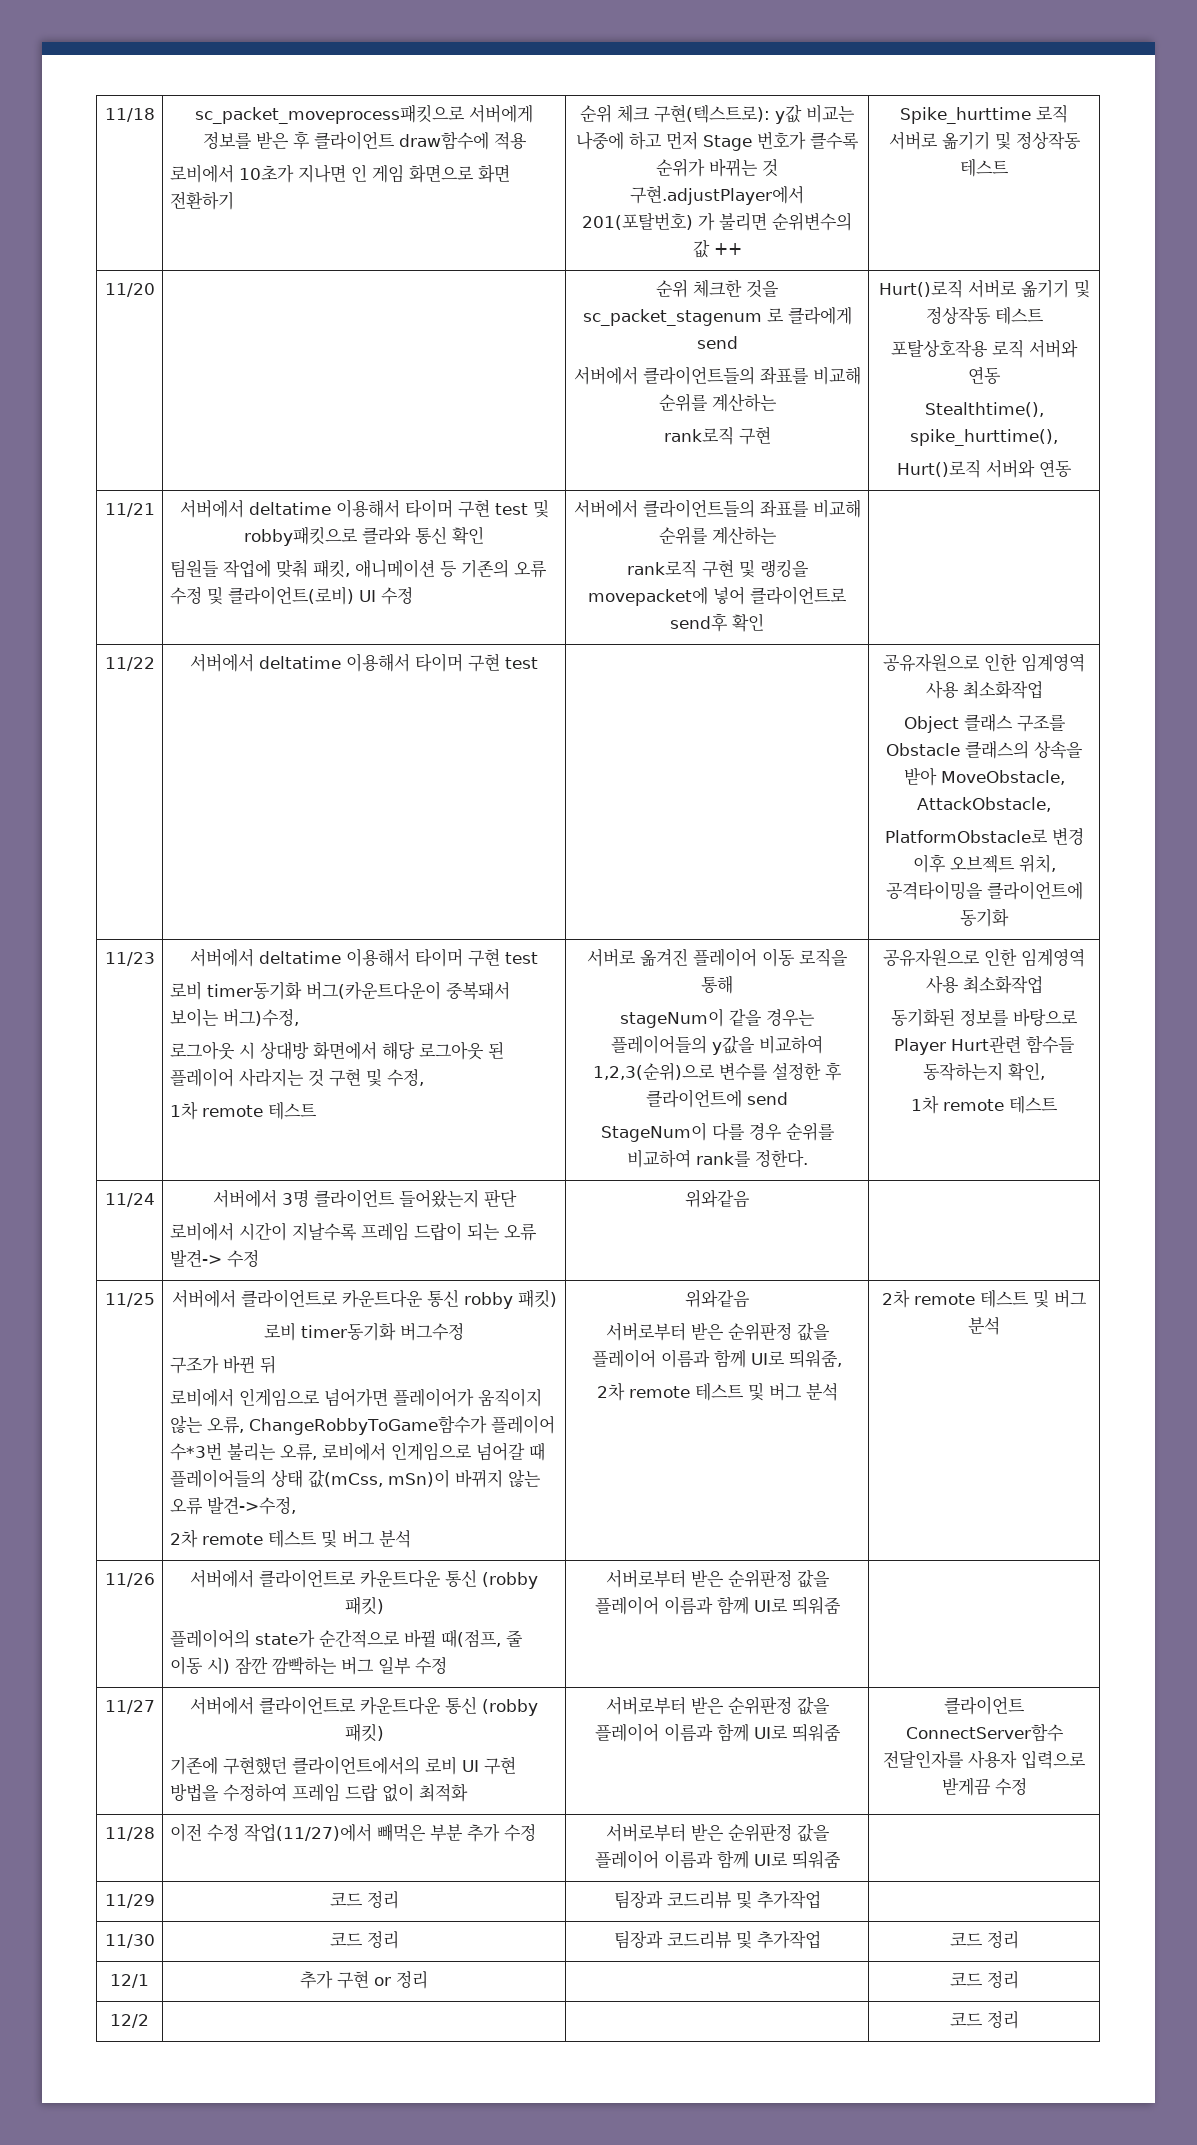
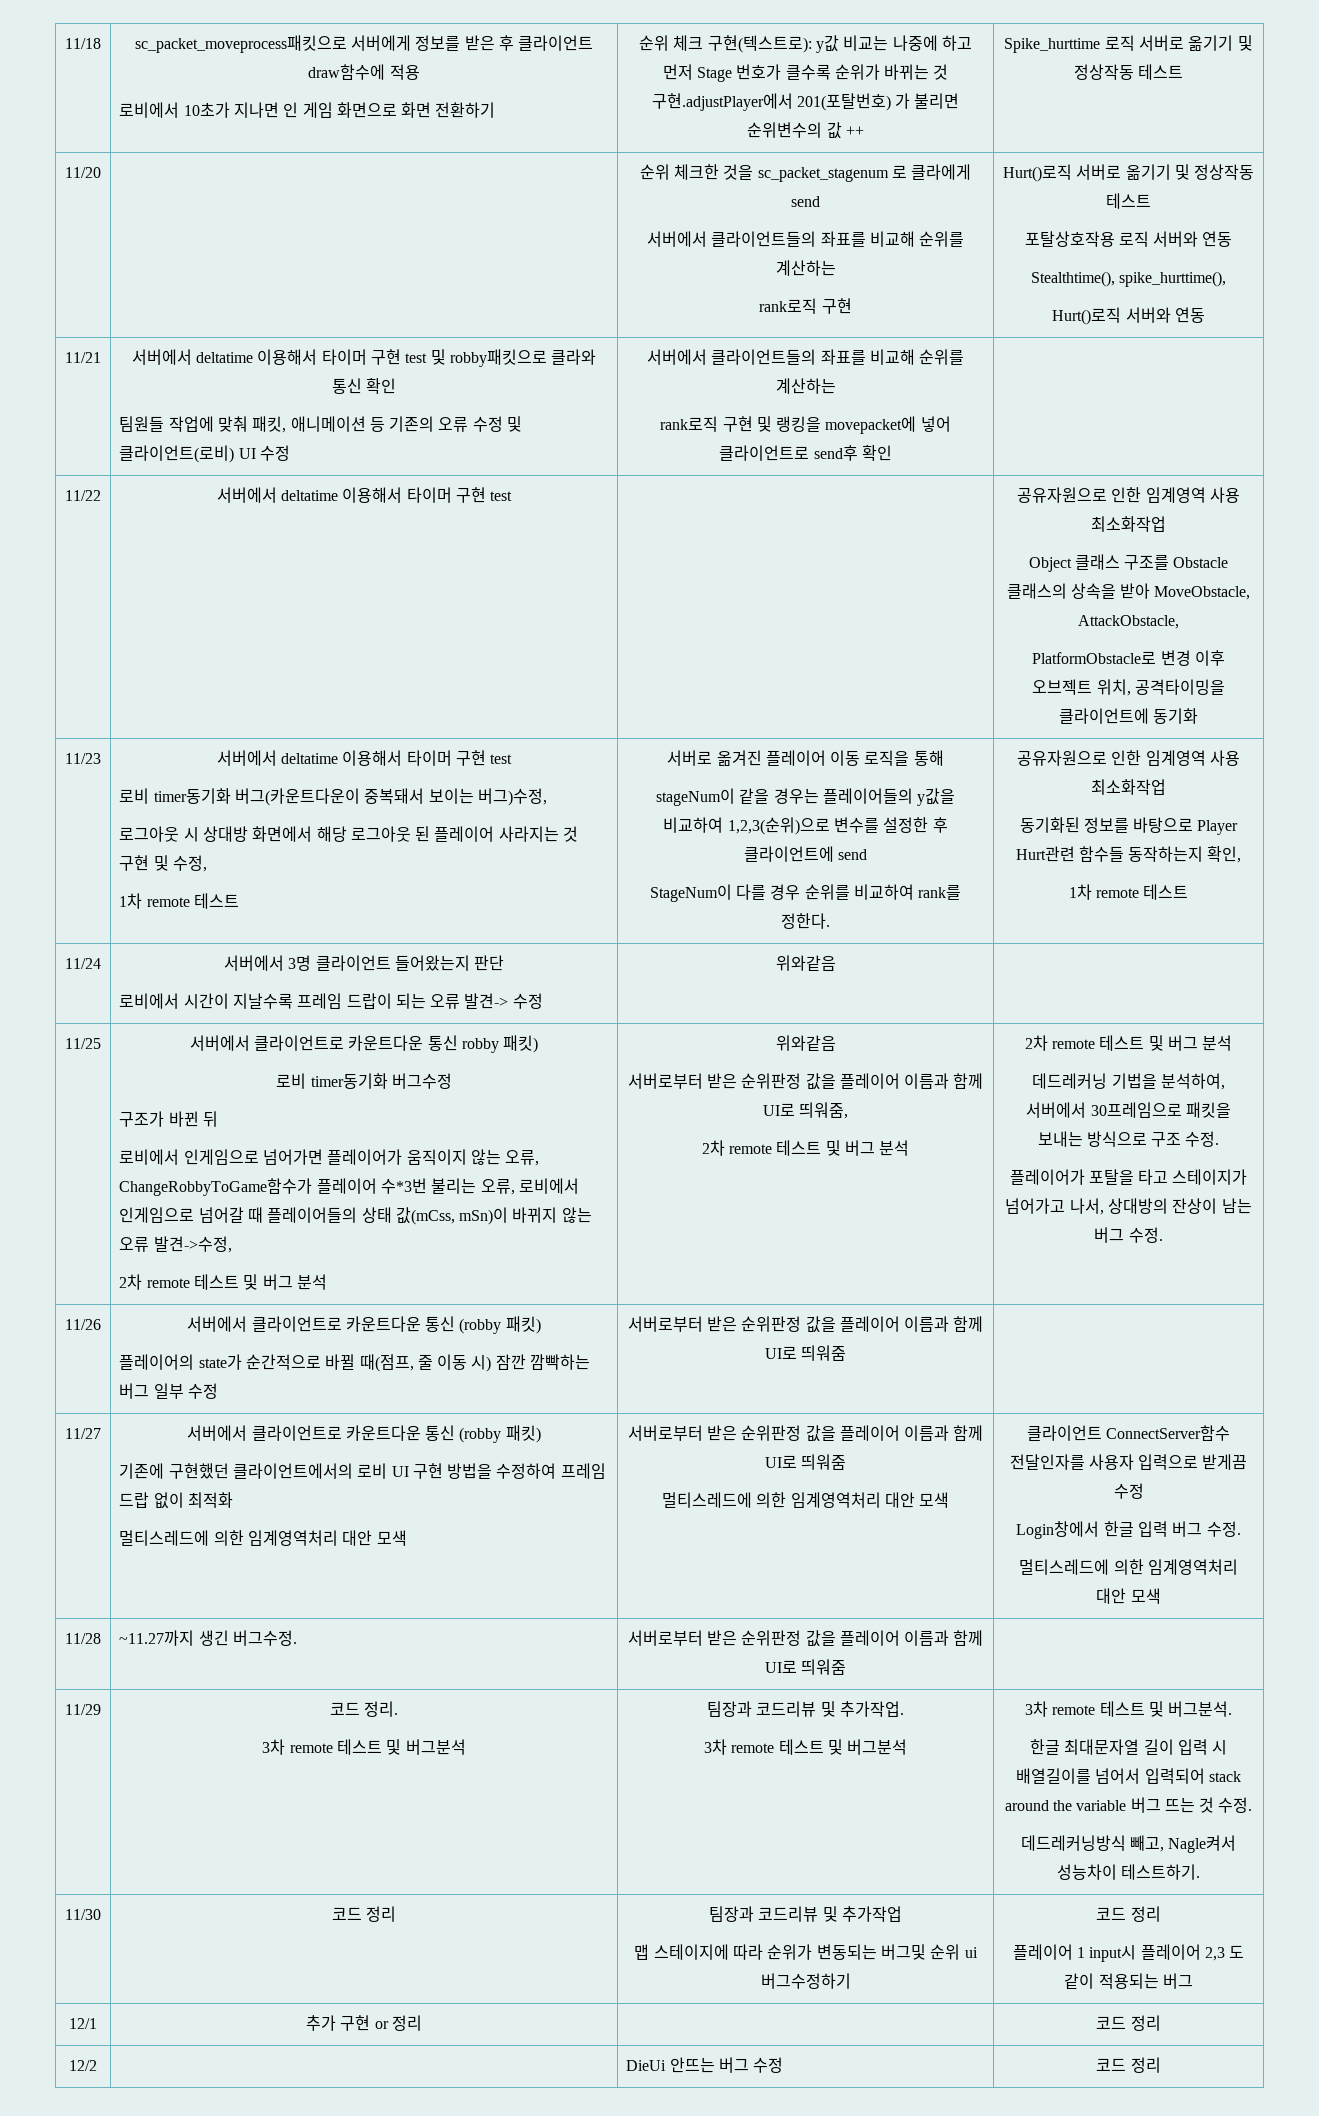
+ 데드레커닝 기법을 분석하여, 서버에서 30프레임으로 패킷을 보내는 방식으로 구조 수정.
+ 플레이어가 포탈을 타고 스테이지가 넘어가고 나서, 상대방의 잔상이 남는 버그 수정.
- 기존에 구현했던 클라이언트에서의 로비 UI 구현 방법을 수정하여 프레임 드랍 없이 최적화 | 서버로부터 받은 순위판정 값을 플레이어 이름과 함께 UI로 띄워줌
+ 기존에 구현했던 클라이언트에서의 로비 UI 구현 방법을 수정하여 프레임 드랍 없이 최적화
+ 멀티스레드에 의한 임계영역처리 대안 모색 | 서버로부터 받은 순위판정 값을 플레이어 이름과 함께 UI로 띄워줌
+ 멀티스레드에 의한 임계영역처리 대안 모색
- 11/28 | 이전 수정 작업(11/27)에서 빼먹은 부분 추가 수정 | 서버로부터 받은 순위판정 값을 플레이어 이름과 함께 UI로 띄워줌 |
+ Login창에서 한글 입력 버그 수정.
+ 멀티스레드에 의한 임계영역처리 대안 모색
+ 11/28 | ~11.27까지 생긴 버그수정. | 서버로부터 받은 순위판정 값을 플레이어 이름과 함께 UI로 띄워줌 |
- 11/29 | 코드 정리 | 팀장과 코드리뷰 및 추가작업
+ 11/29 | 코드 정리.
+ 3차 remote 테스트 및 버그분석 | 팀장과 코드리뷰 및 추가작업.
+ 3차 remote 테스트 및 버그분석 | 3차 remote 테스트 및 버그분석.
+ 한글 최대문자열 길이 입력 시 배열길이를 넘어서 입력되어 stack around the variable 버그 뜨는 것 수정.
+ 데드레커닝방식 빼고, Nagle켜서 성능차이 테스트하기.
- 11/30 | 코드 정리 | 팀장과 코드리뷰 및 추가작업 | 코드 정리
+ 11/30 | 코드 정리 | 팀장과 코드리뷰 및 추가작업
+ 맵 스테이지에 따라 순위가 변동되는 버그및 순위 ui 버그수정하기 | 코드 정리
+ 플레이어 1 input시 플레이어 2,3 도 같이 적용되는 버그
- 12/2 | | | 코드 정리
+ 12/2 | | DieUi 안뜨는 버그 수정 | 코드 정리

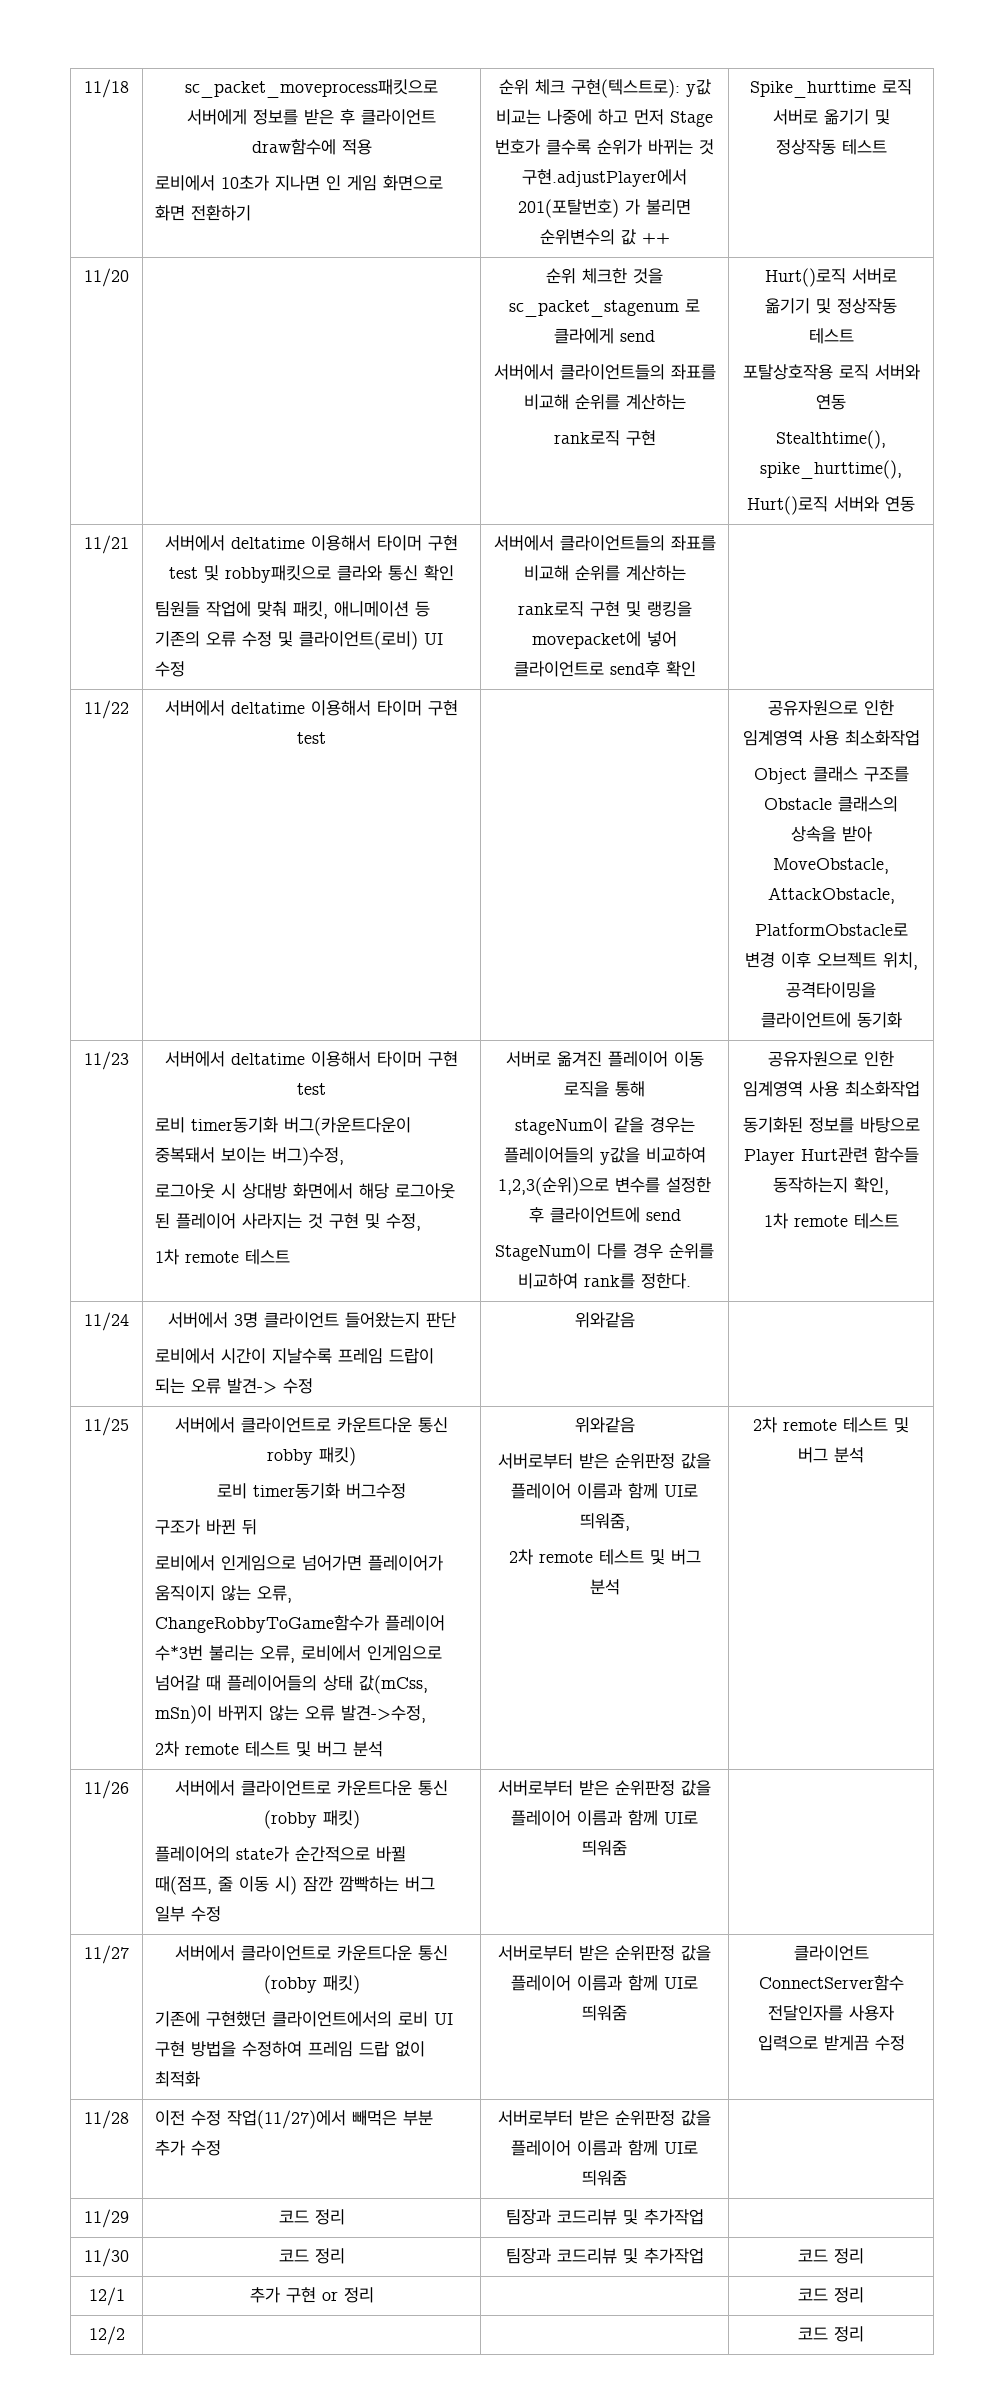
- 데드레커닝 기법을 분석하여, 서버에서 30프레임으로 패킷을 보내는 방식으로 구조 수정.
- 플레이어가 포탈을 타고 스테이지가 넘어가고 나서, 상대방의 잔상이 남는 버그 수정.
- 기존에 구현했던 클라이언트에서의 로비 UI 구현 방법을 수정하여 프레임 드랍 없이 최적화
- 멀티스레드에 의한 임계영역처리 대안 모색 | 서버로부터 받은 순위판정 값을 플레이어 이름과 함께 UI로 띄워줌
- 멀티스레드에 의한 임계영역처리 대안 모색
+ 기존에 구현했던 클라이언트에서의 로비 UI 구현 방법을 수정하여 프레임 드랍 없이 최적화 | 서버로부터 받은 순위판정 값을 플레이어 이름과 함께 UI로 띄워줌
- Login창에서 한글 입력 버그 수정.
- 멀티스레드에 의한 임계영역처리 대안 모색
- 11/28 | ~11.27까지 생긴 버그수정. | 서버로부터 받은 순위판정 값을 플레이어 이름과 함께 UI로 띄워줌 |
+ 11/28 | 이전 수정 작업(11/27)에서 빼먹은 부분 추가 수정 | 서버로부터 받은 순위판정 값을 플레이어 이름과 함께 UI로 띄워줌 |
- 11/29 | 코드 정리.
- 3차 remote 테스트 및 버그분석 | 팀장과 코드리뷰 및 추가작업.
- 3차 remote 테스트 및 버그분석 | 3차 remote 테스트 및 버그분석.
- 한글 최대문자열 길이 입력 시 배열길이를 넘어서 입력되어 stack around the variable 버그 뜨는 것 수정.
- 데드레커닝방식 빼고, Nagle켜서 성능차이 테스트하기.
+ 11/29 | 코드 정리 | 팀장과 코드리뷰 및 추가작업
- 11/30 | 코드 정리 | 팀장과 코드리뷰 및 추가작업
- 맵 스테이지에 따라 순위가 변동되는 버그및 순위 ui 버그수정하기 | 코드 정리
- 플레이어 1 input시 플레이어 2,3 도 같이 적용되는 버그
+ 11/30 | 코드 정리 | 팀장과 코드리뷰 및 추가작업 | 코드 정리
- 12/2 | | DieUi 안뜨는 버그 수정 | 코드 정리
+ 12/2 | | | 코드 정리

